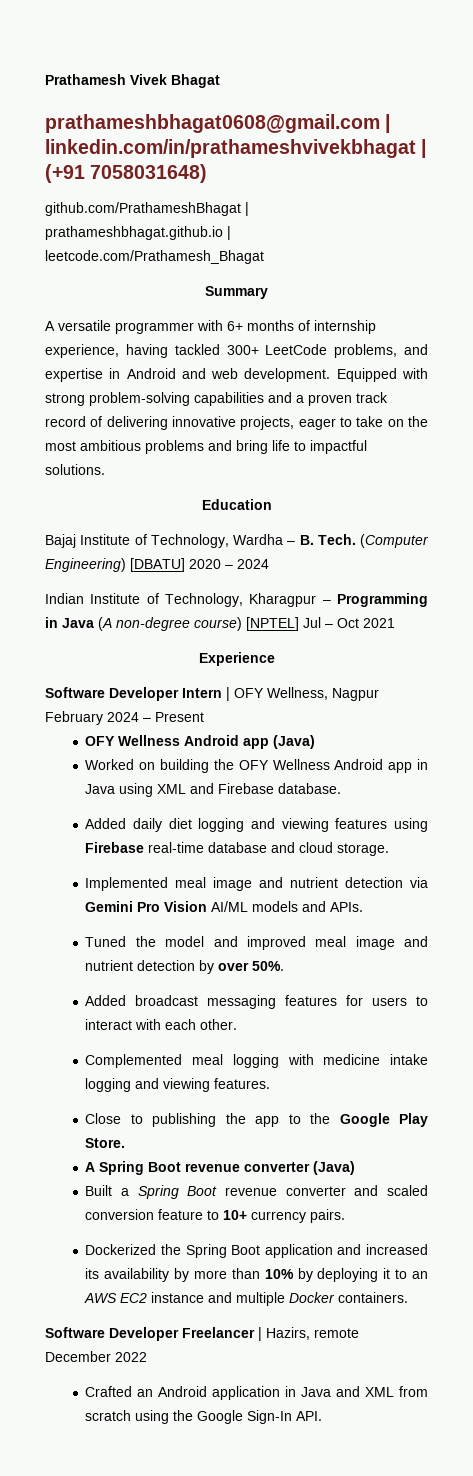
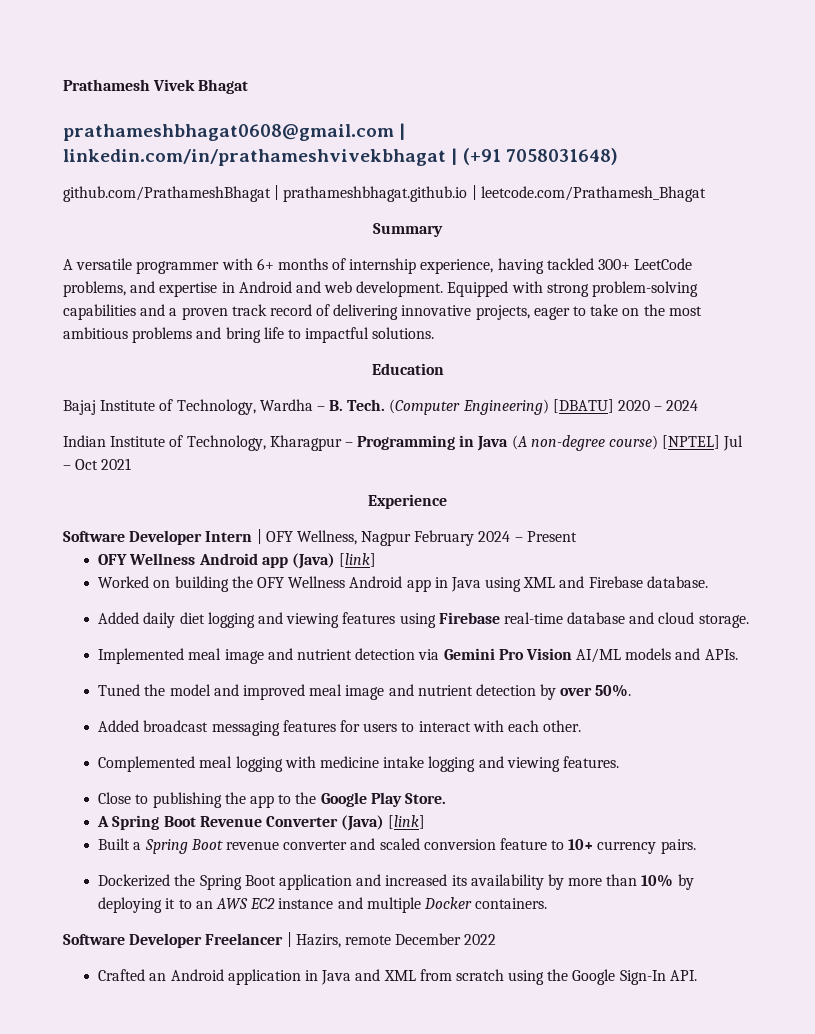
- OFY Wellness Android app (Java)
+ OFY Wellness Android app (Java) [link]
- A Spring Boot revenue converter (Java)
+ A Spring Boot Revenue Converter (Java) [link]

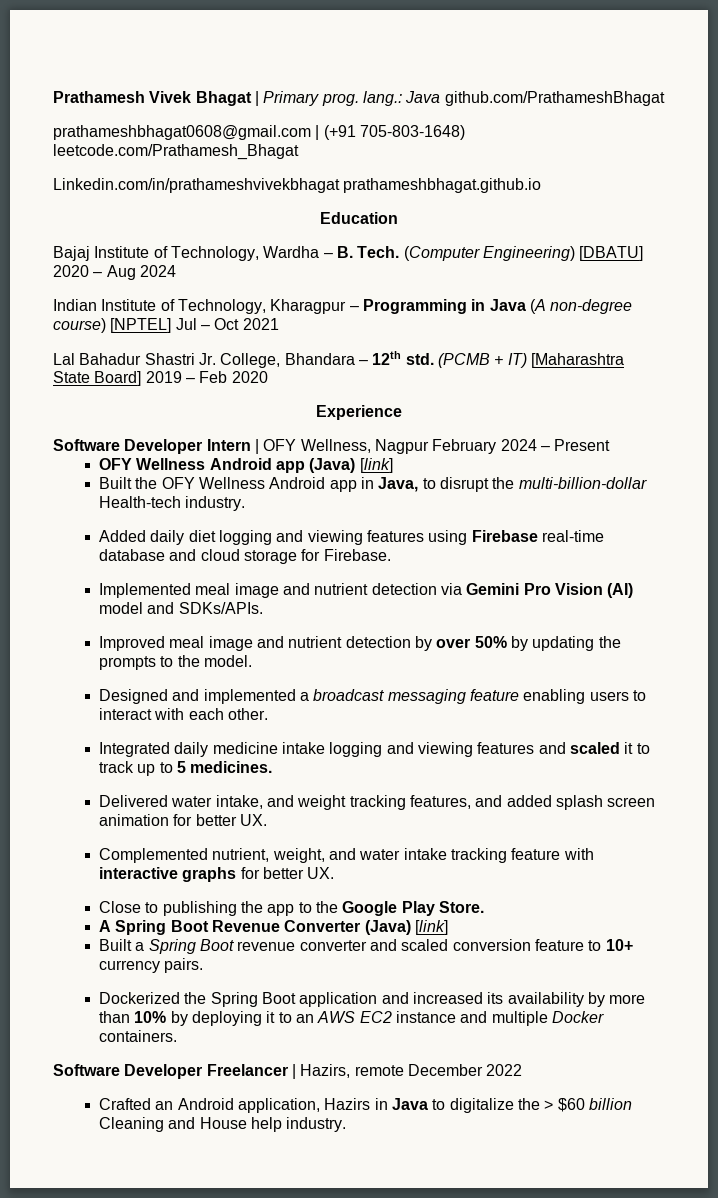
- Prathamesh Vivek Bhagat
- prathameshbhagat0608@gmail.com | linkedin.com/in/prathameshvivekbhagat | (+91 7058031648)
- github.com/PrathameshBhagat | prathameshbhagat.github.io | leetcode.com/Prathamesh_Bhagat
- Summary
- A versatile programmer with 6+ months of internship experience, having tackled 300+ LeetCode problems, and expertise in Android and web development. Equipped with strong problem-solving capabilities and a proven track record of delivering innovative projects, eager to take on the most ambitious problems and bring life to impactful solutions.
+ Prathamesh Vivek Bhagat | Primary prog. lang.: Java github.com/PrathameshBhagat
+ prathameshbhagat0608@gmail.com | (+91 705-803-1648) leetcode.com/Prathamesh_Bhagat
+ Linkedin.com/in/prathameshvivekbhagat prathameshbhagat.github.io
- (Computer Engineering) [DBATU] 2020 – 2024
+ (Computer Engineering) [DBATU] 2020 – Aug 2024
+ Lal Bahadur Shastri Jr. College, Bhandara – 12th std. (PCMB + IT) [Maharashtra State Board] 2019 – Feb 2020
- Worked on building the OFY Wellness Android app in Java using XML and Firebase database.
+ Built the OFY Wellness Android app in Java, to disrupt the multi-billion-dollar Health-tech industry.
- Added daily diet logging and viewing features using Firebase real-time database and cloud storage.
+ Added daily diet logging and viewing features using Firebase real-time database and cloud storage for Firebase.
- Implemented meal image and nutrient detection via Gemini Pro Vision AI/ML models and APIs.
- Tuned the model and improved meal image and nutrient detection by over 50%.
- Added broadcast messaging features for users to interact with each other.
+ Implemented meal image and nutrient detection via Gemini Pro Vision (AI) model and SDKs/APIs.
+ Improved meal image and nutrient detection by over 50% by updating the prompts to the model.
+ Designed and implemented a broadcast messaging feature enabling users to interact with each other.
- Complemented meal logging with medicine intake logging and viewing features.
+ Integrated daily medicine intake logging and viewing features and scaled it to track up to 5 medicines.
+ Delivered water intake, and weight tracking features, and added splash screen animation for better UX.
+ Complemented nutrient, weight, and water intake tracking feature with interactive graphs for better UX.
- Crafted an Android application in Java and XML from scratch using the Google Sign-In API.
+ Crafted an Android application, Hazirs in Java to digitalize the > $60 billion Cleaning and House help industry.

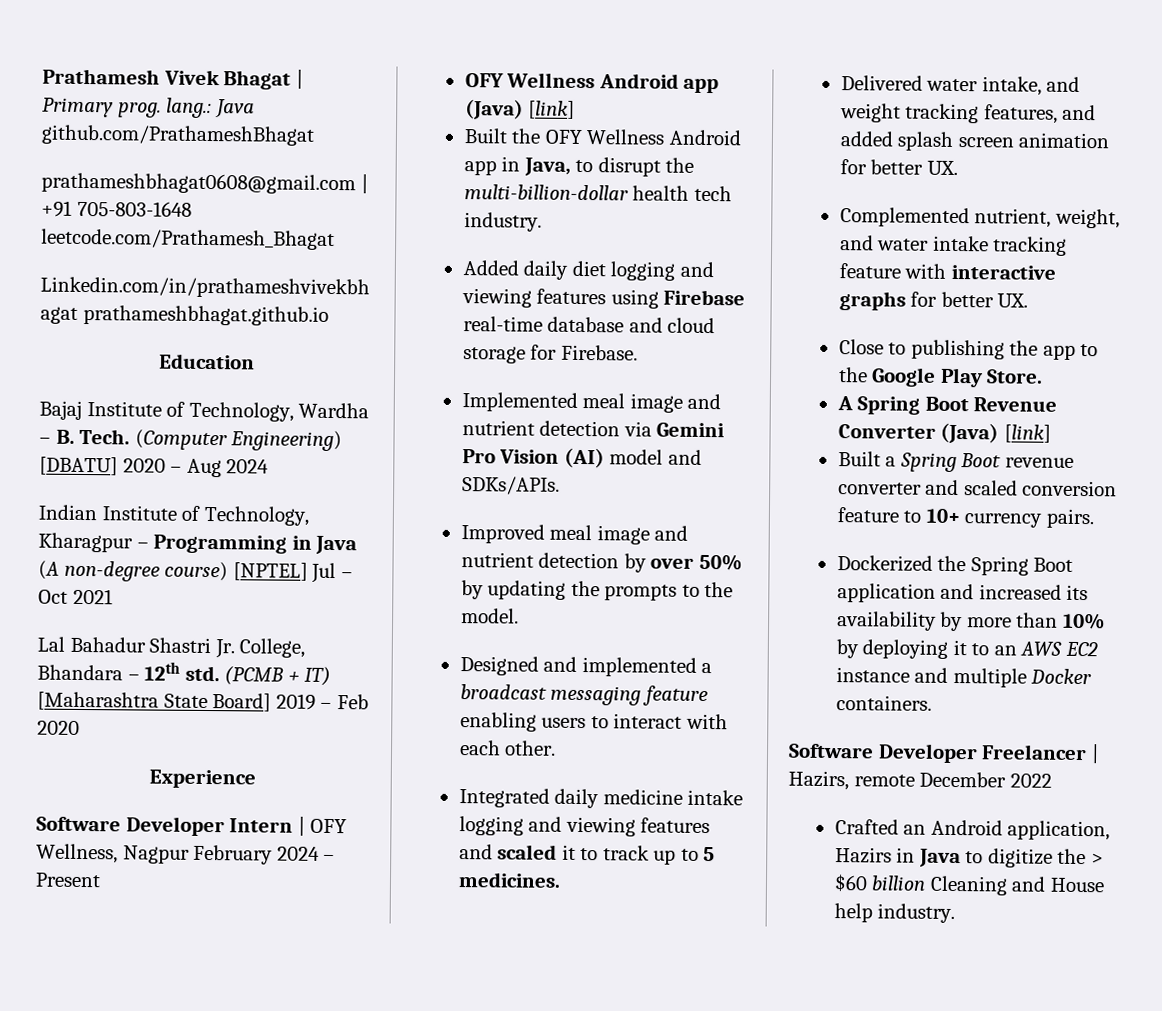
- prathameshbhagat0608@gmail.com | (+91 705-803-1648) leetcode.com/Prathamesh_Bhagat
+ prathameshbhagat0608@gmail.com | +91 705-803-1648 leetcode.com/Prathamesh_Bhagat
- Built the OFY Wellness Android app in Java, to disrupt the multi-billion-dollar Health-tech industry.
+ Built the OFY Wellness Android app in Java, to disrupt the multi-billion-dollar health tech industry.
- Crafted an Android application, Hazirs in Java to digitalize the > $60 billion Cleaning and House help industry.
+ Crafted an Android application, Hazirs in Java to digitize the > $60 billion Cleaning and House help industry.

